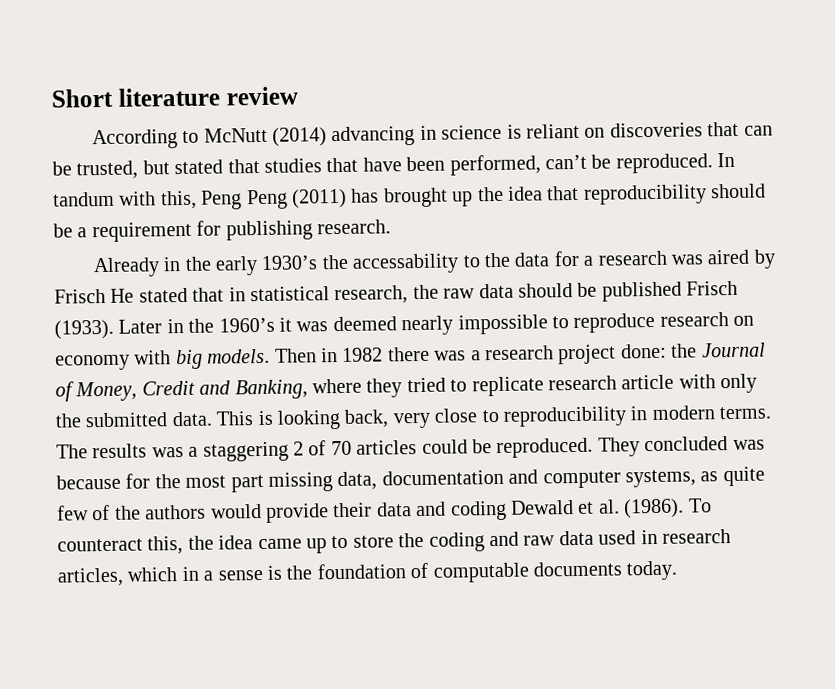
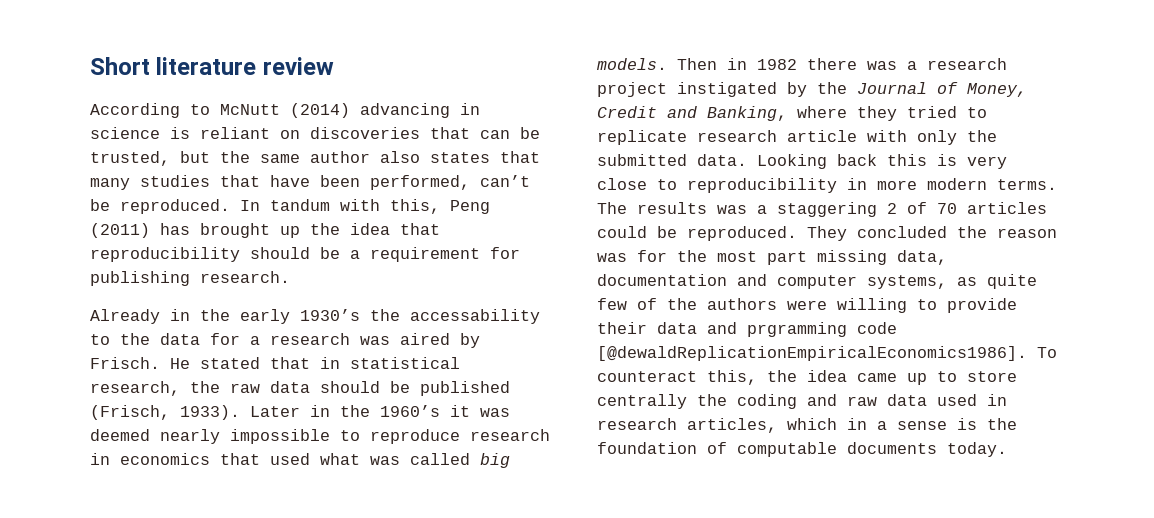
- According to McNutt (2014) advancing in science is reliant on discoveries that can be trusted, but stated that studies that have been performed, can’t be reproduced.
+ According to McNutt (2014) advancing in science is reliant on discoveries that can be trusted, but the same author also states that many studies that have been performed, can’t be reproduced.
- In tandum with this, Peng Peng (2011) has brought up the idea that reproducibility should be a requirement for publishing research.
+ In tandum with this, Peng (2011) has brought up the idea that reproducibility should be a requirement for publishing research.
- Already in the early 1930’s the accessability to the data for a research was aired by Frisch He stated that in statistical research, the raw data should be published Frisch (1933).
+ Already in the early 1930’s the accessability to the data for a research was aired by Frisch. He stated that in statistical research, the raw data should be published (Frisch, 1933).
- Later in the 1960’s it was deemed nearly impossible to reproduce research on economy with big models.
+ Later in the 1960’s it was deemed nearly impossible to reproduce research in economics that used what was called big models.
- Then in 1982 there was a research project done: the Journal of Money, Credit and Banking, where they tried to replicate research article with only the submitted data.
+ Then in 1982 there was a research project instigated by the Journal of Money, Credit and Banking, where they tried to replicate research article with only the submitted data.
- This is looking back, very close to reproducibility in modern terms.
+ Looking back this is very close to reproducibility in more modern terms.
- They concluded was because for the most part missing data, documentation and computer systems, as quite few of the authors would provide their data and coding Dewald et al. (1986).
+ They concluded the reason was for the most part missing data, documentation and computer systems, as quite few of the authors were willing to provide their data and prgramming code [@dewaldReplicationEmpiricalEconomics1986].
- To counteract this, the idea came up to store the coding and raw data used in research articles, which in a sense is the foundation of computable documents today.
+ To counteract this, the idea came up to store centrally the coding and raw data used in research articles, which in a sense is the foundation of computable documents today.

